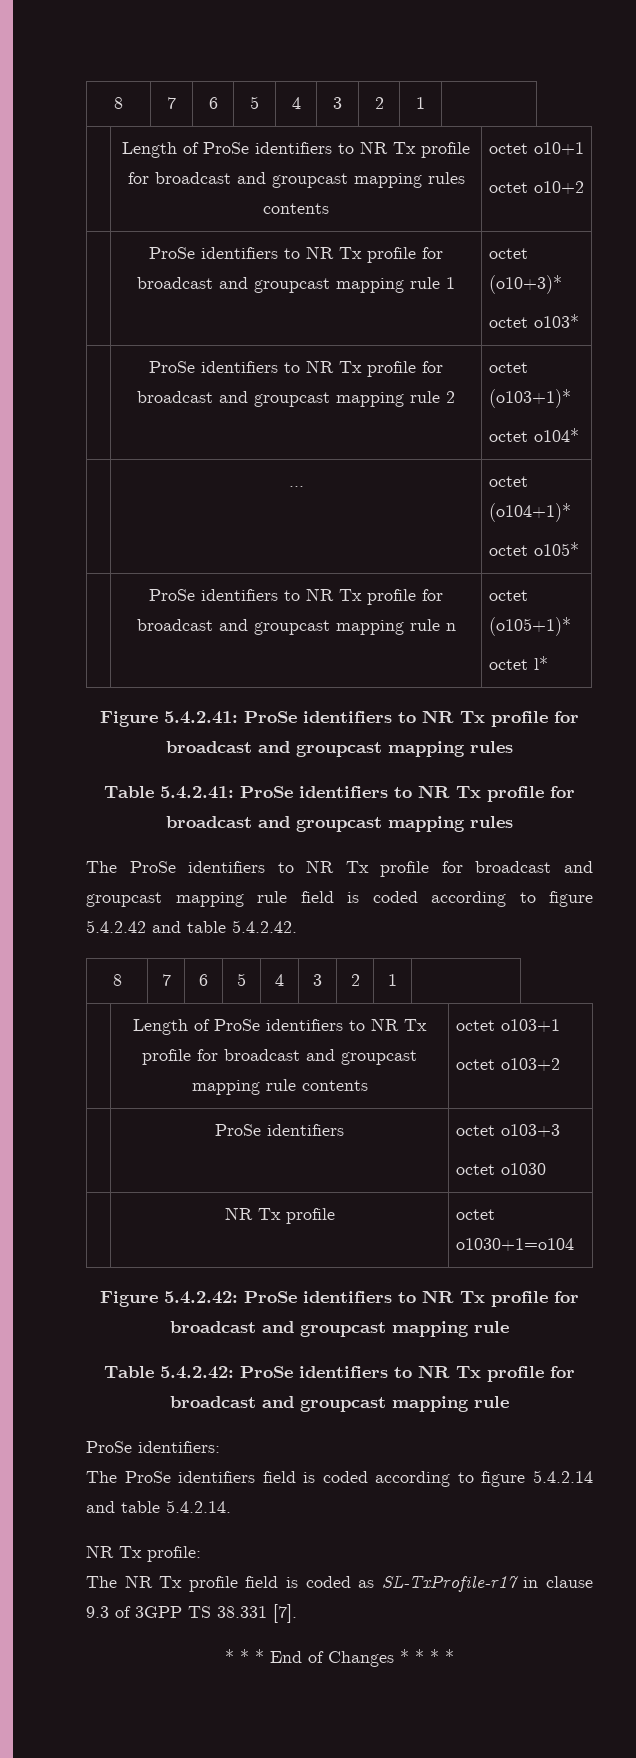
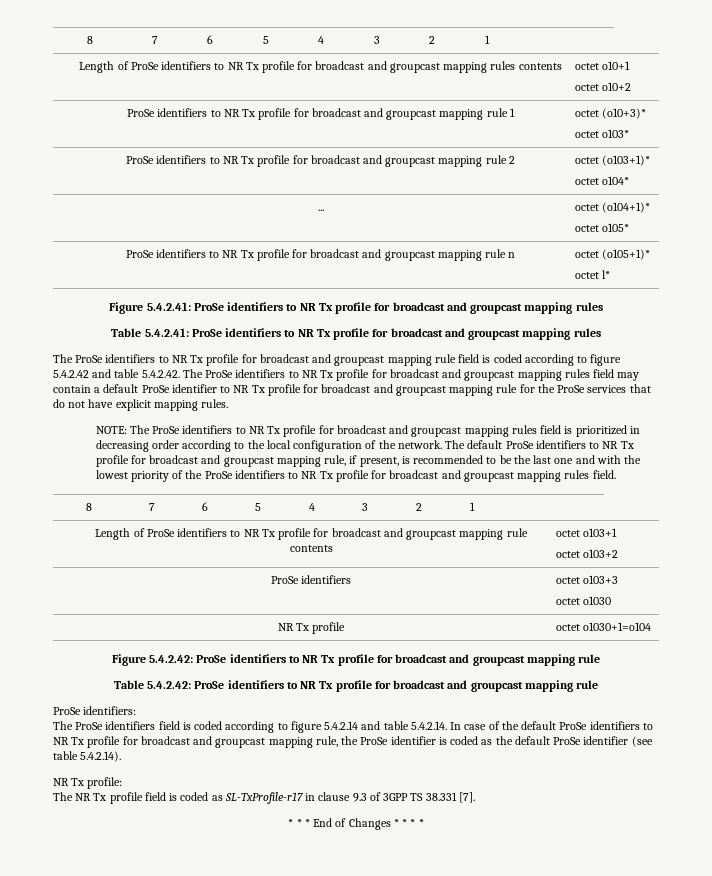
- The ProSe identifiers to NR Tx profile for broadcast and groupcast mapping rule field is coded according to figure 5.4.2.42 and table 5.4.2.42.
+ The ProSe identifiers to NR Tx profile for broadcast and groupcast mapping rule field is coded according to figure 5.4.2.42 and table 5.4.2.42. The ProSe identifiers to NR Tx profile for broadcast and groupcast mapping rules field may contain a default ProSe identifier to NR Tx profile for broadcast and groupcast mapping rule for the ProSe services that do not have explicit mapping rules.
+ NOTE: The ProSe identifiers to NR Tx profile for broadcast and groupcast mapping rules field is prioritized in decreasing order according to the local configuration of the network. The default ProSe identifiers to NR Tx profile for broadcast and groupcast mapping rule, if present, is recommended to be the last one and with the lowest priority of the ProSe identifiers to NR Tx profile for broadcast and groupcast mapping rules field.
- The ProSe identifiers field is coded according to figure 5.4.2.14 and table 5.4.2.14.
+ The ProSe identifiers field is coded according to figure 5.4.2.14 and table 5.4.2.14. In case of the default ProSe identifiers to NR Tx profile for broadcast and groupcast mapping rule, the ProSe identifier is coded as the default ProSe identifier (see table 5.4.2.14).

